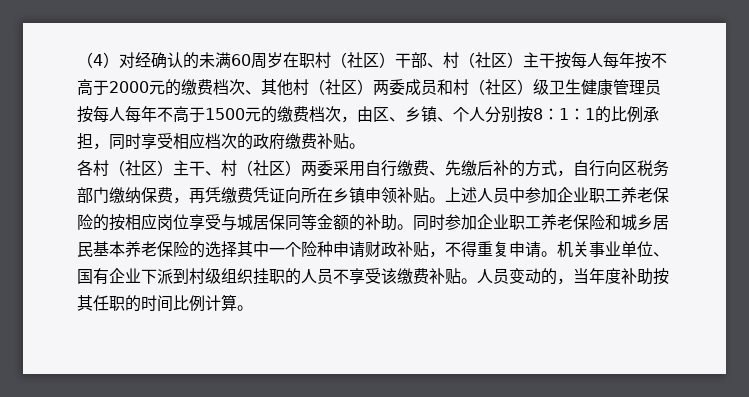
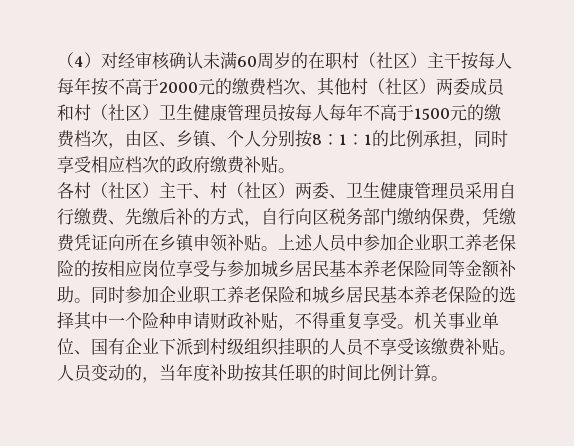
- （4）对经确认的未满60周岁在职村（社区）干部、村（社区）主干按每人每年按不高于2000元的缴费档次、其他村（社区）两委成员和村（社区）级卫生健康管理员按每人每年不高于1500元的缴费档次，由区、乡镇、个人分别按8：
+ （4）对经审核确认未满60周岁的在职村（社区）主干按每人每年按不高于2000元的缴费档次、其他村（社区）两委成员和村（社区）卫生健康管理员按每人每年不高于1500元的缴费档次，由区、乡镇、个人分别按8：
- 各村（社区）主干、村（社区）两委采用自行缴费、先缴后补的方式，自行向区税务部门缴纳保费，再凭缴费凭证向所在乡镇申领补贴。
+ 各村（社区）主干、村（社区）两委、卫生健康管理员采用自行缴费、先缴后补的方式，自行向区税务部门缴纳保费，凭缴费凭证向所在乡镇申领补贴。
- 上述人员中参加企业职工养老保险的按相应岗位享受与城居保同等金额的补助。
+ 上述人员中参加企业职工养老保险的按相应岗位享受与参加城乡居民基本养老保险同等金额补助。
- 同时参加企业职工养老保险和城乡居民基本养老保险的选择其中一个险种申请财政补贴，不得重复申请。
+ 同时参加企业职工养老保险和城乡居民基本养老保险的选择其中一个险种申请财政补贴，不得重复享受。

